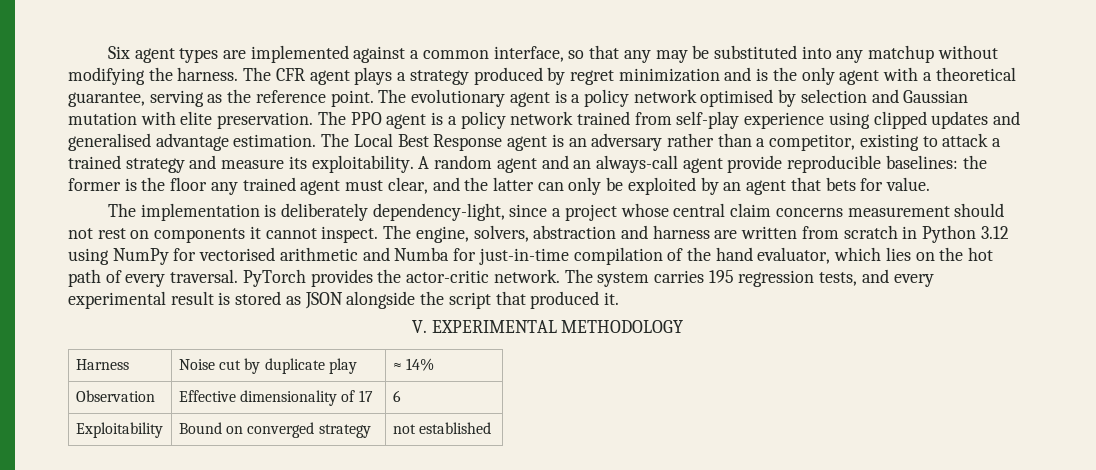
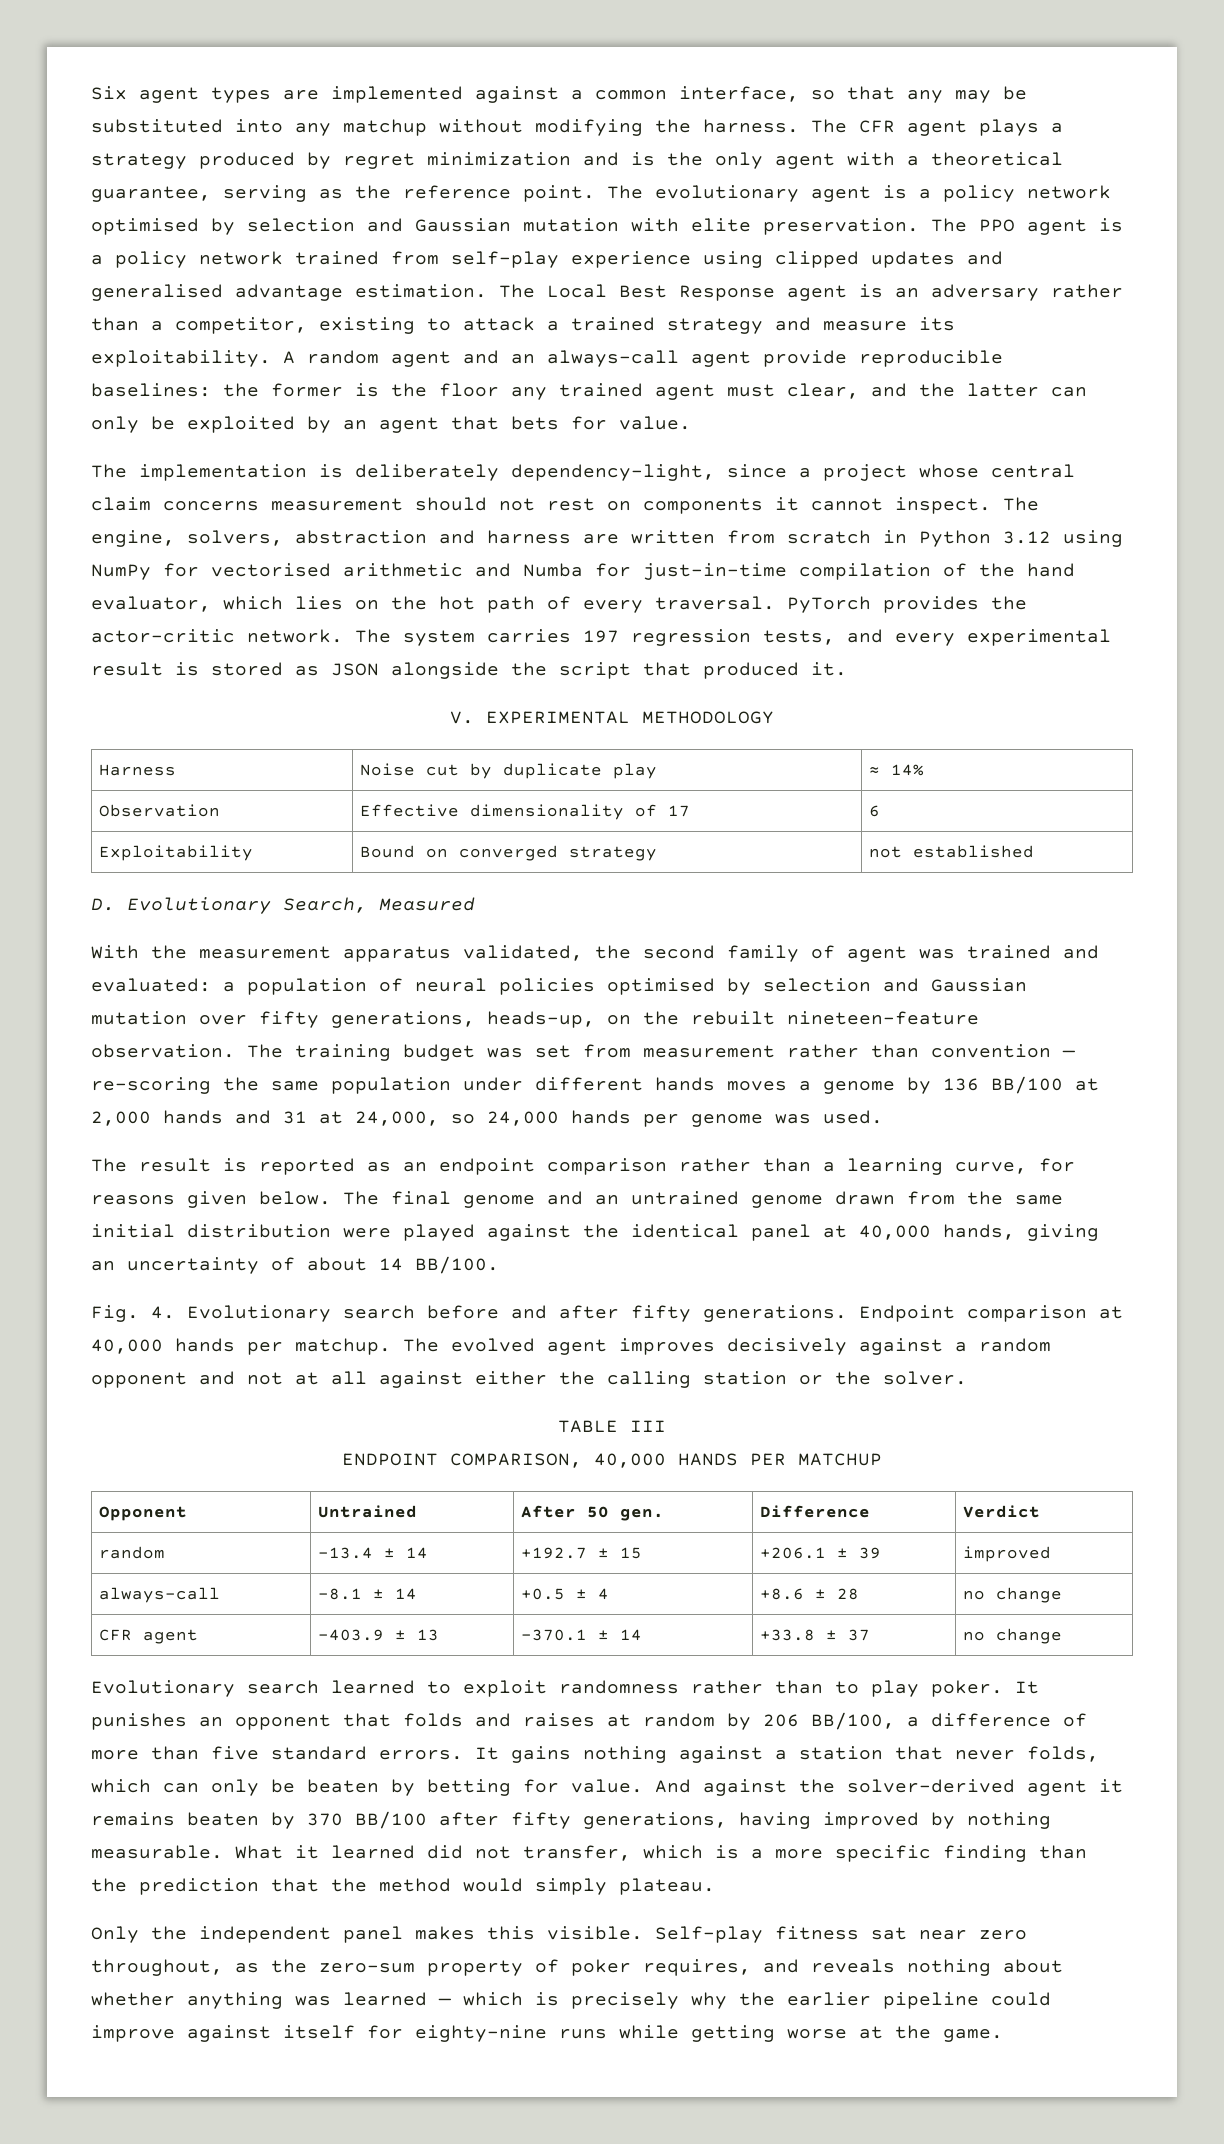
- The system carries 195 regression tests, and every experimental result is stored as JSON alongside the script that produced it.
+ The system carries 197 regression tests, and every experimental result is stored as JSON alongside the script that produced it.
+ D. Evolutionary Search, Measured
+ With the measurement apparatus validated, the second family of agent was trained and evaluated: a population of neural policies optimised by selection and Gaussian mutation over fifty generations, heads-up, on the rebuilt nineteen-feature observation. The training budget was set from measurement rather than convention — re-scoring the same population under different hands moves a genome by 136 BB/100 at 2,000 hands and 31 at 24,000, so 24,000 hands per genome was used.
+ The result is reported as an endpoint comparison rather than a learning curve, for reasons given below. The final genome and an untrained genome drawn from the same initial distribution were played against the identical panel at 40,000 hands, giving an uncertainty of about 14 BB/100.
+ Fig. 4. Evolutionary search before and after fifty generations. Endpoint comparison at 40,000 hands per matchup. The evolved agent improves decisively against a random opponent and not at all against either the calling station or the solver.
+ TABLE III
+ ENDPOINT COMPARISON, 40,000 HANDS PER MATCHUP
+ Opponent | Untrained | After 50 gen. | Difference | Verdict
+ random | −13.4 ± 14 | +192.7 ± 15 | +206.1 ± 39 | improved
+ always-call | −8.1 ± 14 | +0.5 ± 4 | +8.6 ± 28 | no change
+ CFR agent | −403.9 ± 13 | −370.1 ± 14 | +33.8 ± 37 | no change
+ Evolutionary search learned to exploit randomness rather than to play poker. It punishes an opponent that folds and raises at random by 206 BB/100, a difference of more than five standard errors. It gains nothing against a station that never folds, which can only be beaten by betting for value. And against the solver-derived agent it remains beaten by 370 BB/100 after fifty generations, having improved by nothing measurable. What it learned did not transfer, which is a more specific finding than the prediction that the method would simply plateau.
+ Only the independent panel makes this visible. Self-play fitness sat near zero throughout, as the zero-sum property of poker requires, and reveals nothing about whether anything was learned — which is precisely why the earlier pipeline could improve against itself for eighty-nine runs while getting worse at the game.

